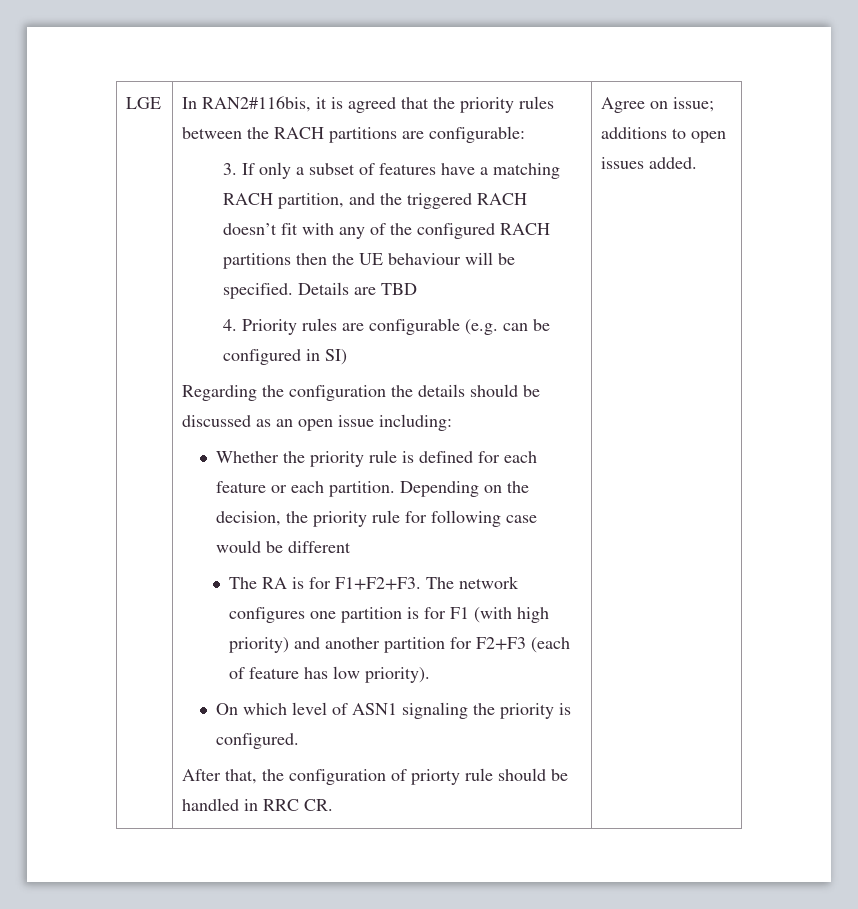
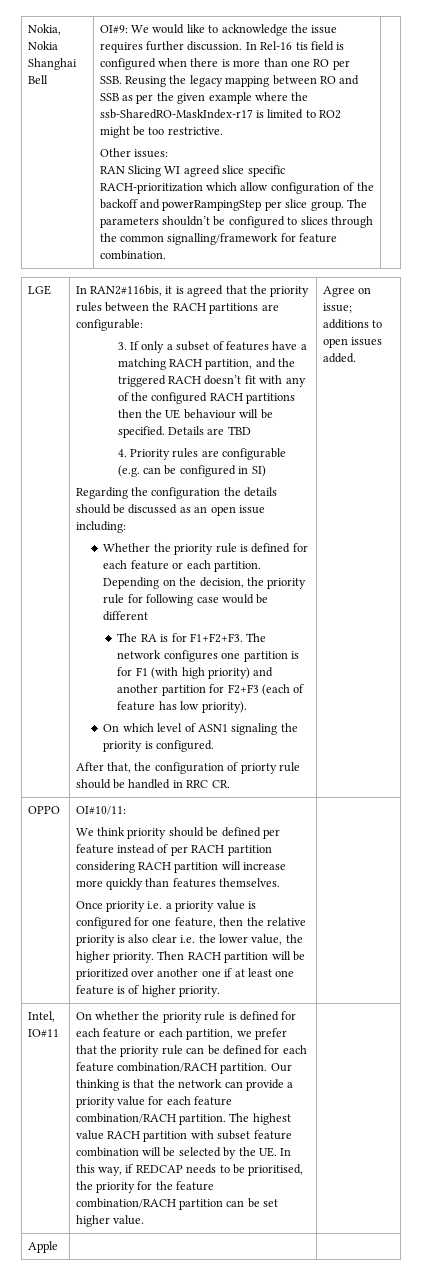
+ Nokia, Nokia Shanghai Bell | OI#9: We would like to acknowledge the issue requires further discussion. In Rel-16 tis field is configured when there is more than one RO per SSB. Reusing the legacy mapping between RO and SSB as per the given example where the ssb-SharedRO-MaskIndex-r17 is limited to RO2 might be too restrictive.
+ Other issues:
+ RAN Slicing WI agreed slice specific RACH-prioritization which allow configuration of the backoff and powerRampingStep per slice group. The parameters shouldn’t be configured to slices through the common signalling/framework for feature combination.
+ OPPO | OI#10/11:
+ We think priority should be defined per feature instead of per RACH partition considering RACH partition will increase more quickly than features themselves.
+ Once priority i.e. a priority value is configured for one feature, then the relative priority is also clear i.e. the lower value, the higher priority. Then RACH partition will be prioritized over another one if at least one feature is of higher priority. |
+ Intel, IO#11 | On whether the priority rule is defined for each feature or each partition, we prefer that the priority rule can be defined for each feature combination/RACH partition. Our thinking is that the network can provide a priority value for each feature combination/RACH partition. The highest value RACH partition with subset feature combination will be selected by the UE. In this way, if REDCAP needs to be prioritised, the priority for the feature combination/RACH partition can be set higher value. |
+ Apple | |

